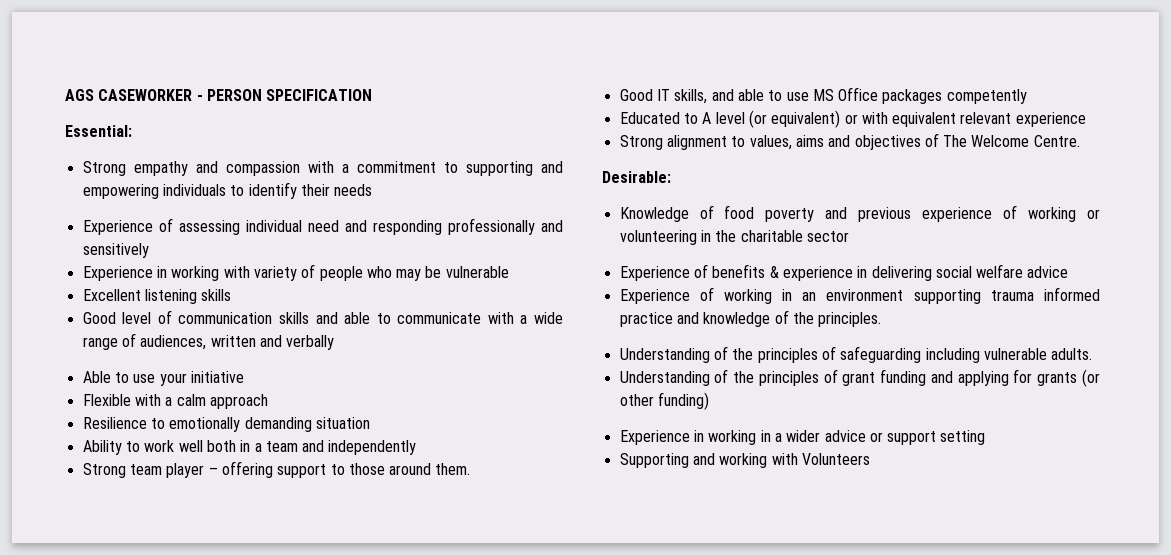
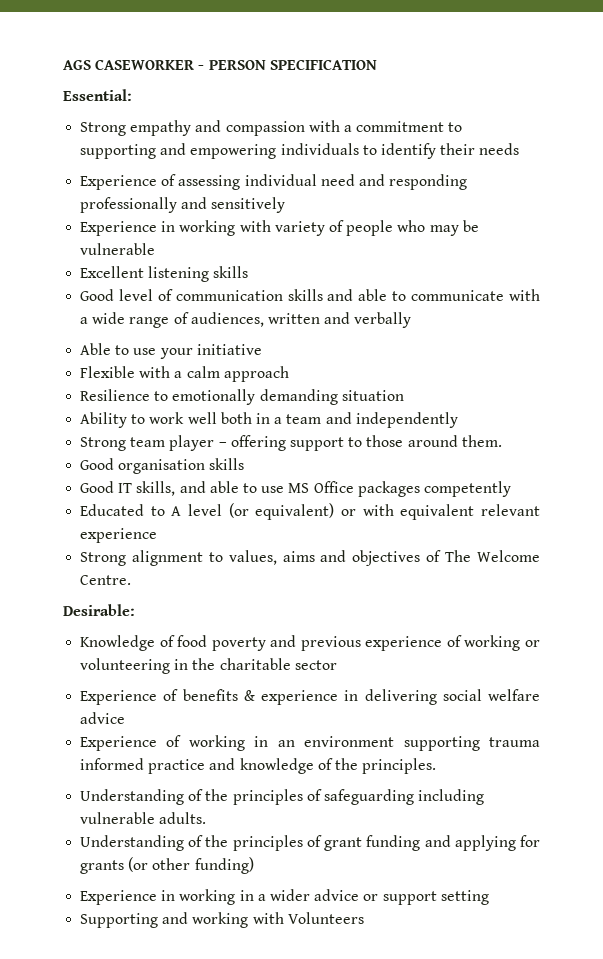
+ Good organisation skills

